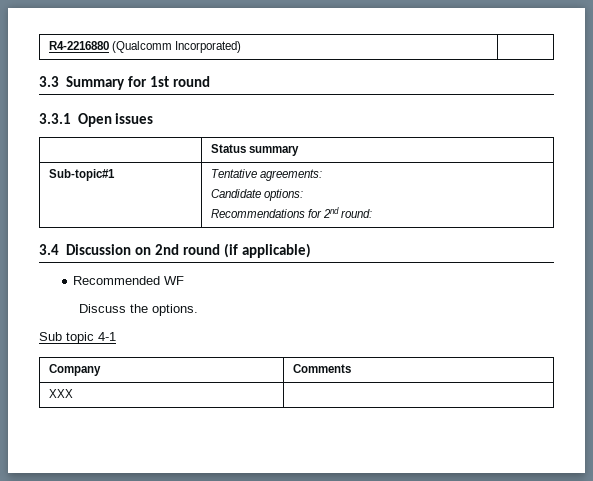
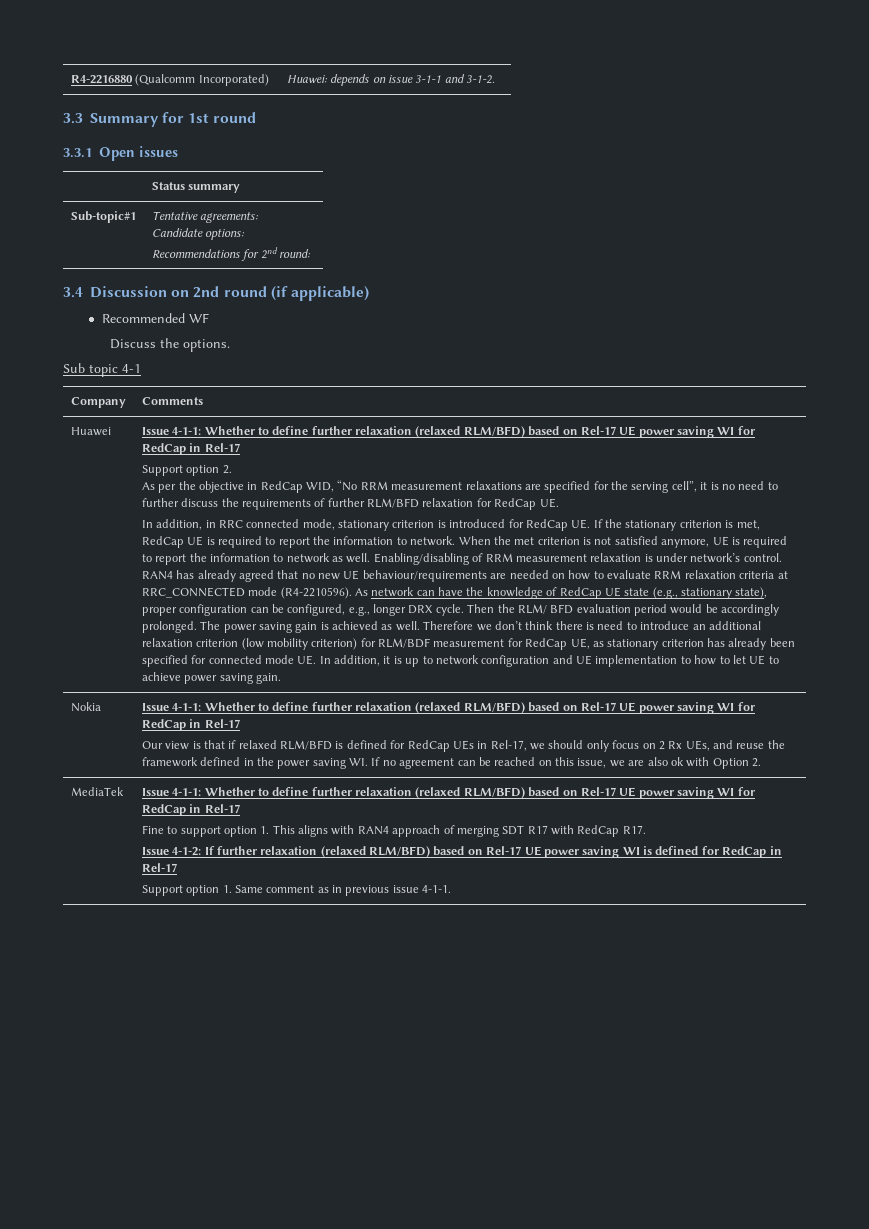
- R4-2216880 (Qualcomm Incorporated) |
+ R4-2216880 (Qualcomm Incorporated) | Huawei: depends on issue 3-1-1 and 3-1-2.
- XXX
+ Huawei | Issue 4-1-1: Whether to define further relaxation (relaxed RLM/BFD) based on Rel-17 UE power saving WI for RedCap in Rel-17
+ Support option 2.
+ As per the objective in RedCap WID, “No RRM measurement relaxations are specified for the serving cell”, it is no need to further discuss the requirements of further RLM/BFD relaxation for RedCap UE.
+ In addition, in RRC connected mode, stationary criterion is introduced for RedCap UE. If the stationary criterion is met, RedCap UE is required to report the information to network. When the met criterion is not satisfied anymore, UE is required to report the information to network as well. Enabling/disabling of RRM measurement relaxation is under network’s control. RAN4 has already agreed that no new UE behaviour/requirements are needed on how to evaluate RRM relaxation criteria at RRC_CONNECTED mode (R4-2210596). As network can have the knowledge of RedCap UE state (e.g., stationary state), proper configuration can be configured, e.g., longer DRX cycle. Then the RLM/ BFD evaluation period would be accordingly prolonged. The power saving gain is achieved as well. Therefore we don’t think there is need to introduce an additional relaxation criterion (low mobility criterion) for RLM/BDF measurement for RedCap UE, as stationary criterion has already been specified for connected mode UE. In addition, it is up to network configuration and UE implementation to how to let UE to achieve power saving gain.
+ Nokia | Issue 4-1-1: Whether to define further relaxation (relaxed RLM/BFD) based on Rel-17 UE power saving WI for RedCap in Rel-17
+ Our view is that if relaxed RLM/BFD is defined for RedCap UEs in Rel-17, we should only focus on 2 Rx UEs, and reuse the framework defined in the power saving WI. If no agreement can be reached on this issue, we are also ok with Option 2.
+ MediaTek | Issue 4-1-1: Whether to define further relaxation (relaxed RLM/BFD) based on Rel-17 UE power saving WI for RedCap in Rel-17
+ Fine to support option 1. This aligns with RAN4 approach of merging SDT R17 with RedCap R17.
+ Issue 4-1-2: If further relaxation (relaxed RLM/BFD) based on Rel-17 UE power saving WI is defined for RedCap in Rel-17
+ Support option 1. Same comment as in previous issue 4-1-1.

